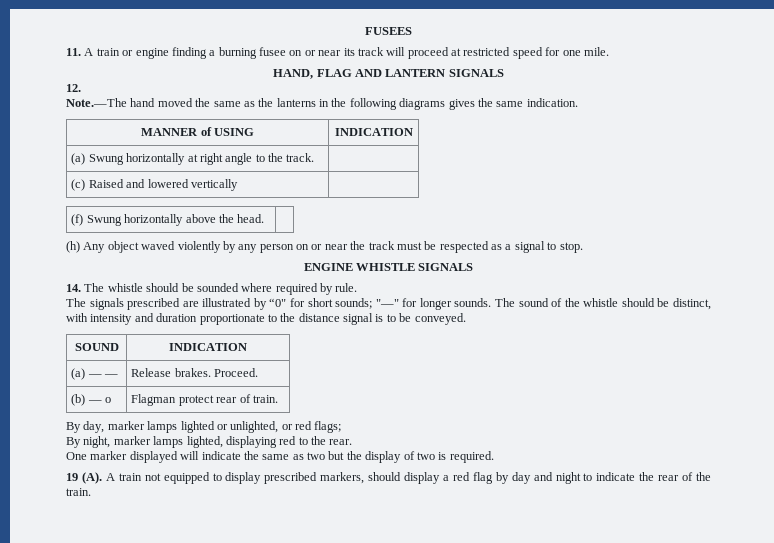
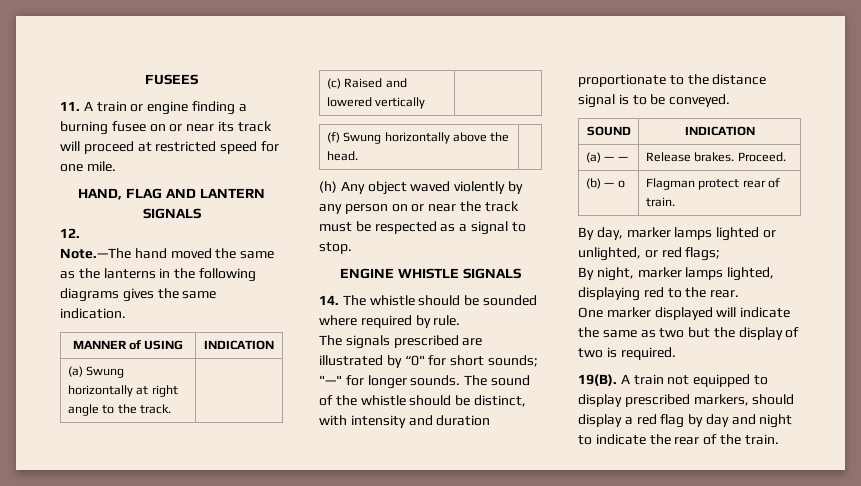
- 19 (A). A train not equipped to display prescribed markers, should display a red flag by day and night to indicate the rear of the train.
+ 19(B). A train not equipped to display prescribed markers, should display a red flag by day and night to indicate the rear of the train.

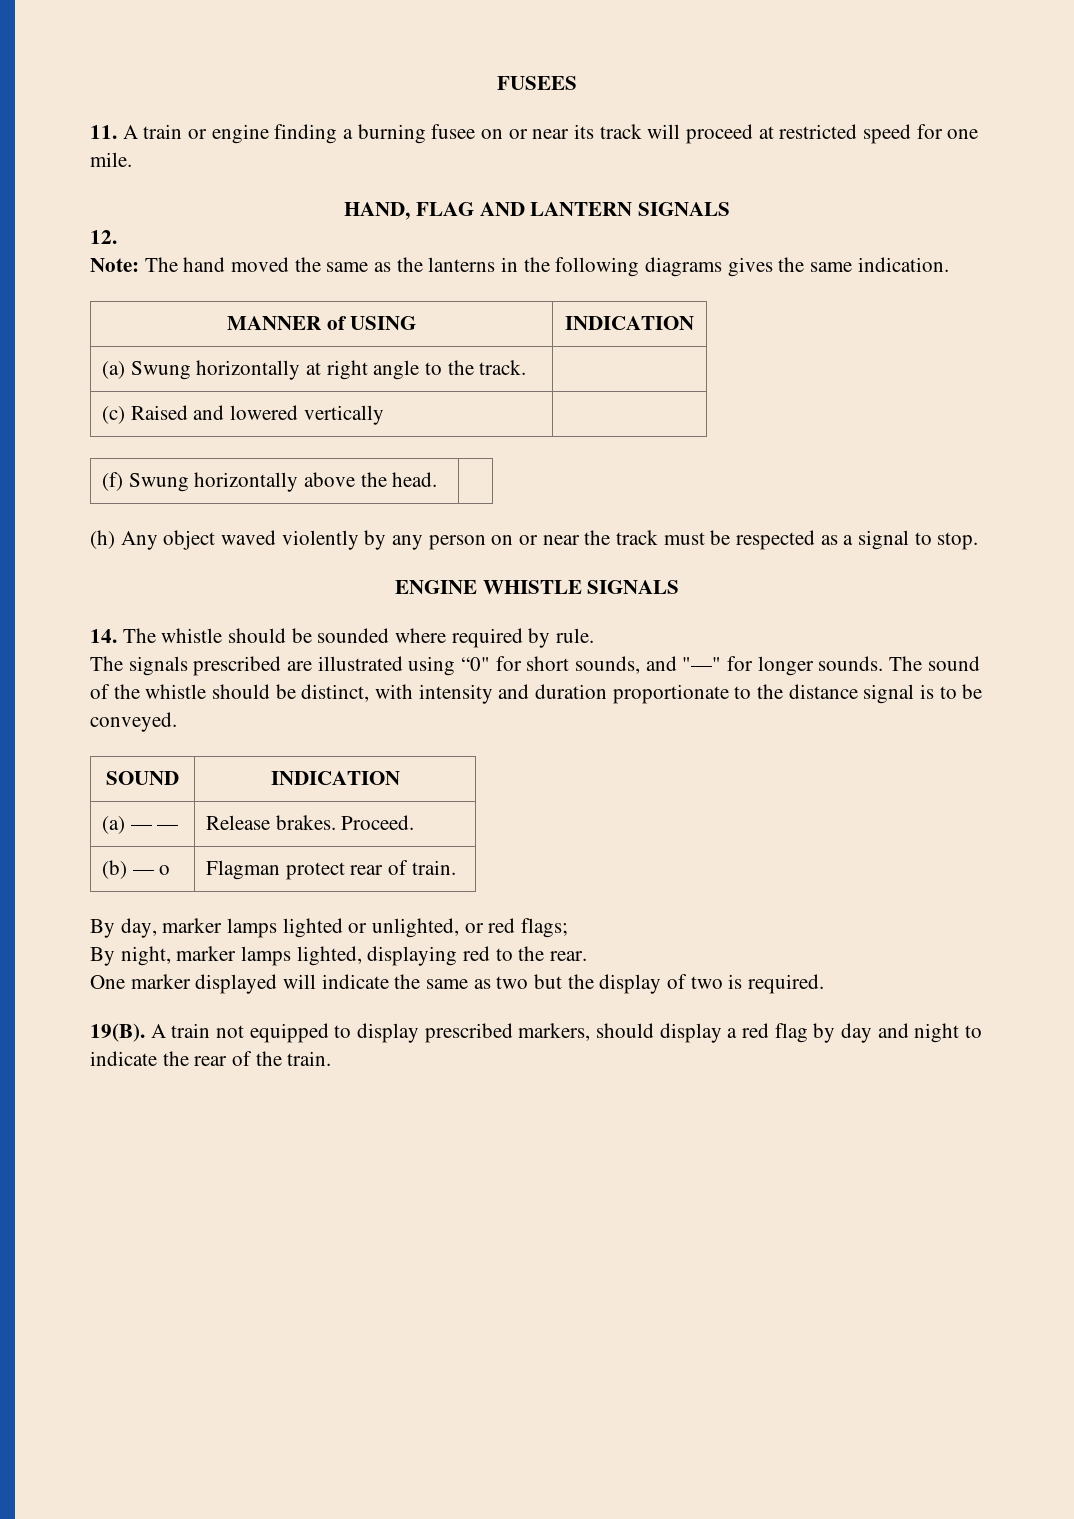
- Note.—The hand moved the same as the lanterns in the following diagrams gives the same indication.
+ Note: The hand moved the same as the lanterns in the following diagrams gives the same indication.
- The signals prescribed are illustrated by “0" for short sounds; "—" for longer sounds.
+ The signals prescribed are illustrated using “0" for short sounds, and "—" for longer sounds.

